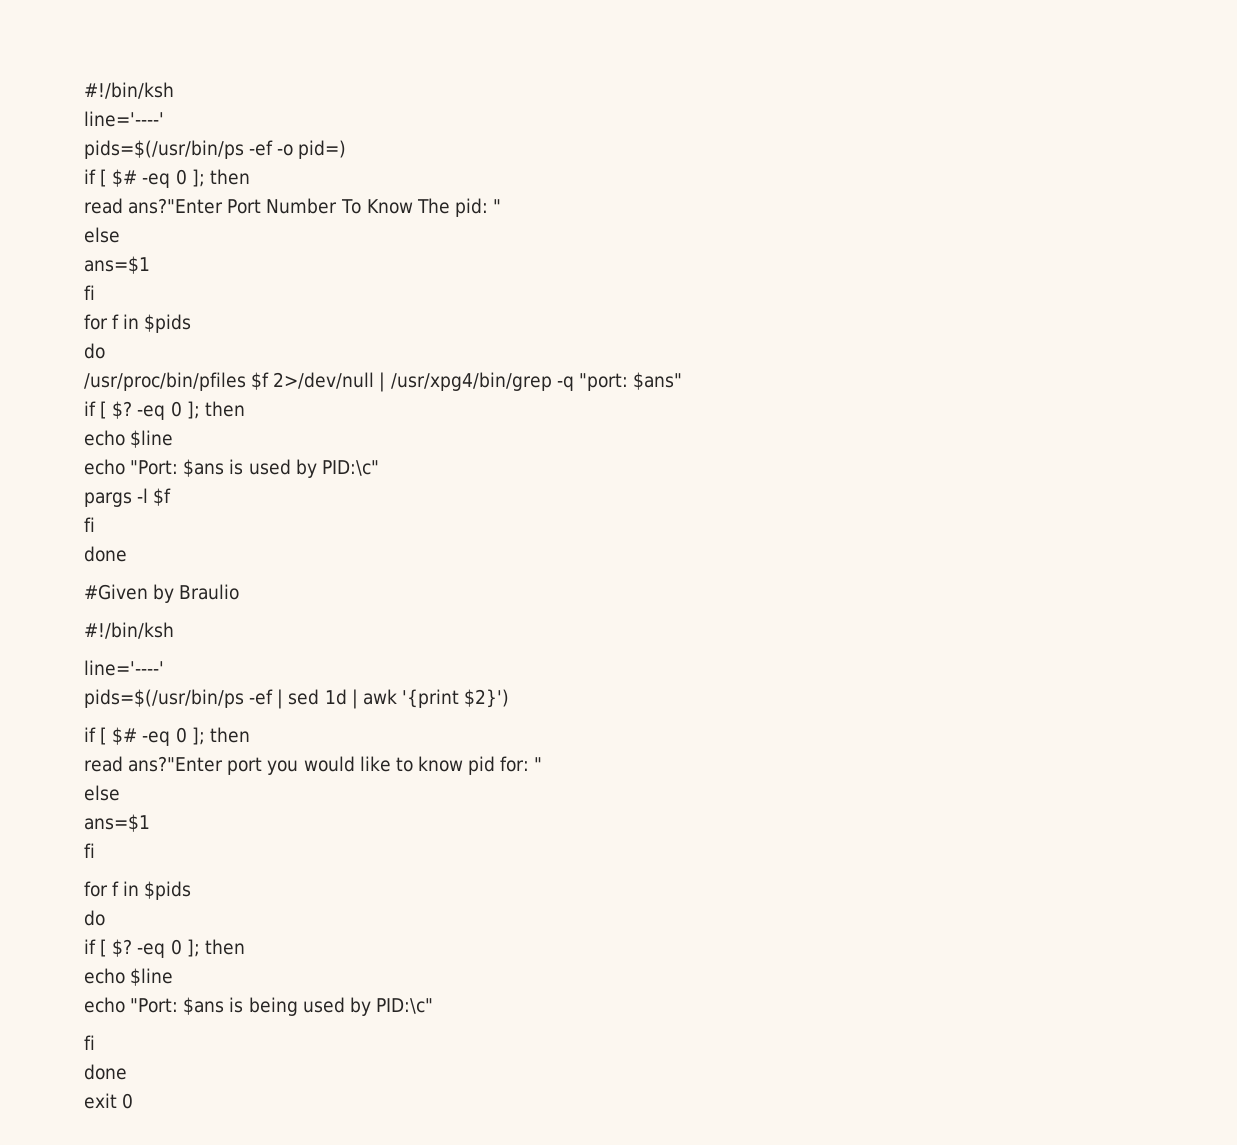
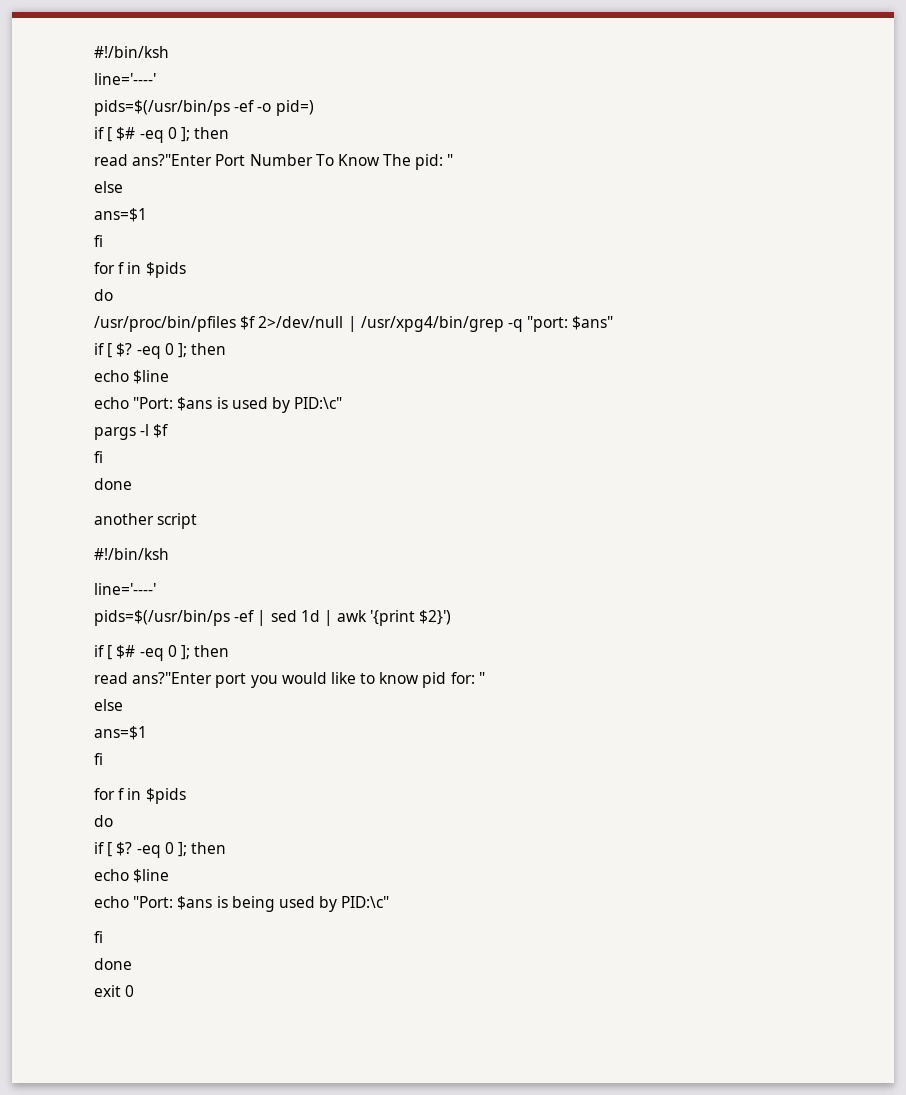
- #Given by Braulio
+ another script

